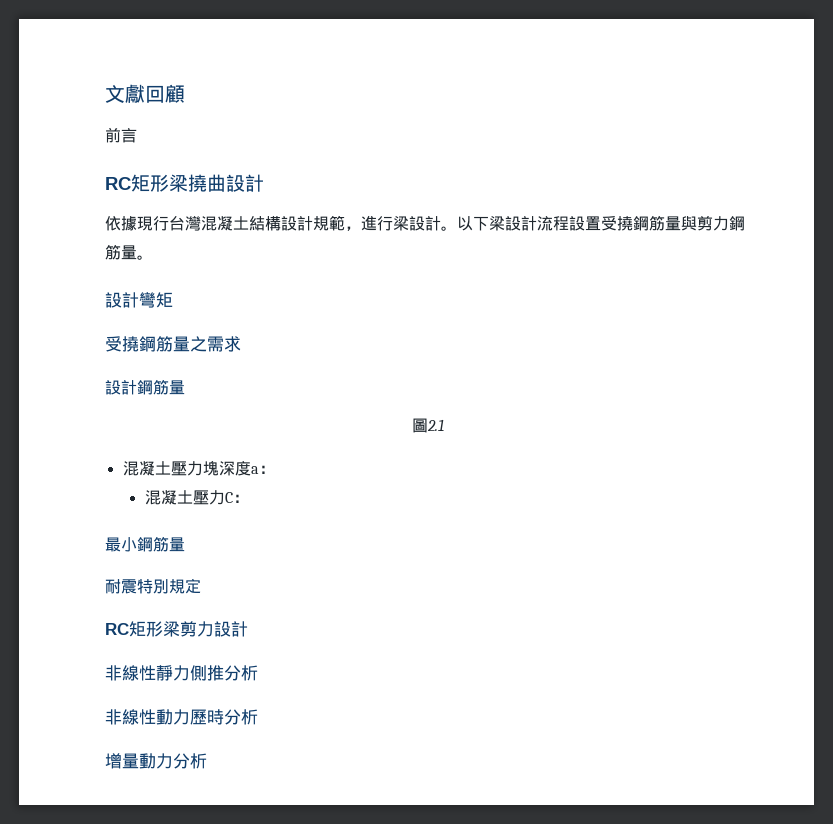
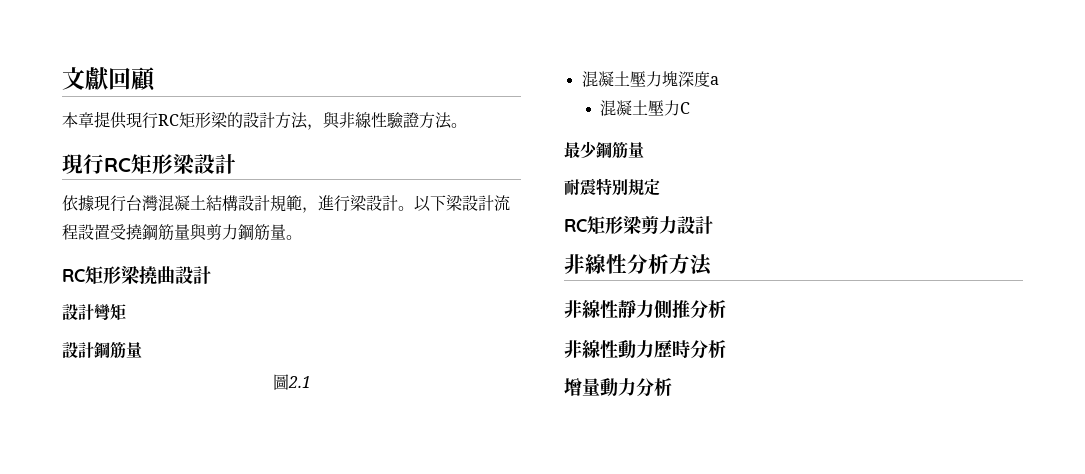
- 前言
- RC矩形梁撓曲設計
+ 本章提供現行RC矩形梁的設計方法，與非線性驗證方法。
+ 現行RC矩形梁設計
+ RC矩形梁撓曲設計
  設計彎矩
- 受撓鋼筋量之需求
- 混凝土壓力塊深度a：
+ 混凝土壓力塊深度a
- 混凝土壓力C：
+ 混凝土壓力C
- 最小鋼筋量
+ 最少鋼筋量
+ 非線性分析方法

